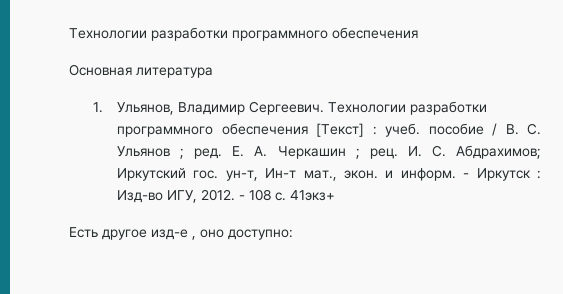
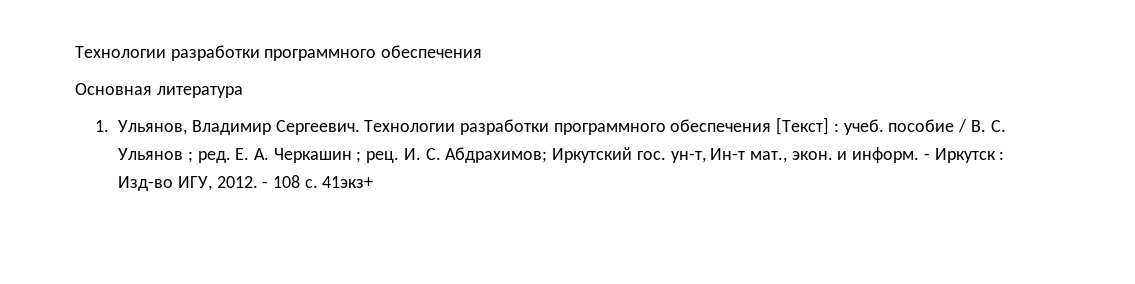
- Есть другое изд-е , оно доступно:

